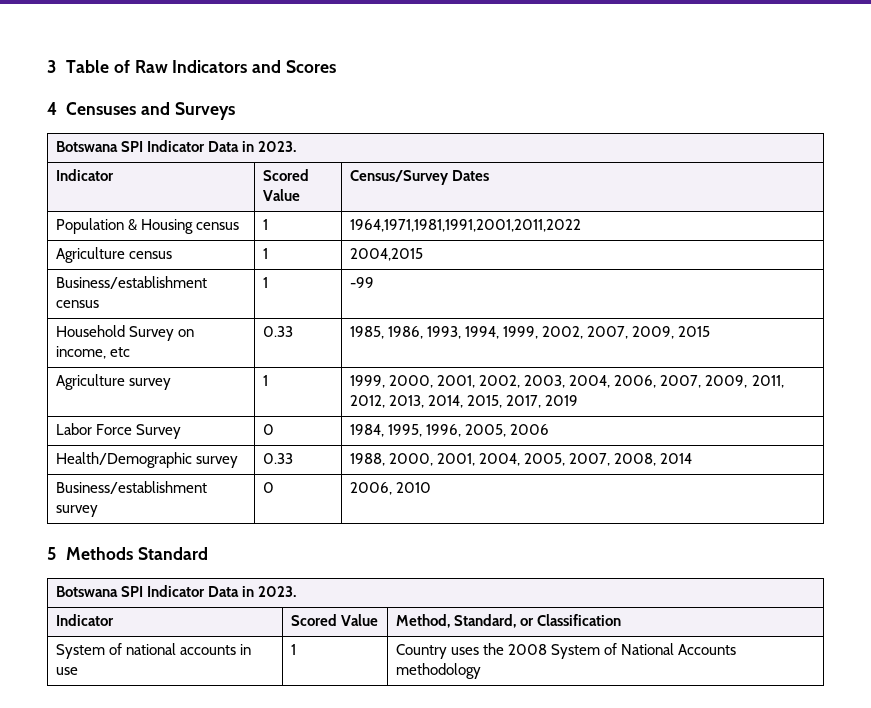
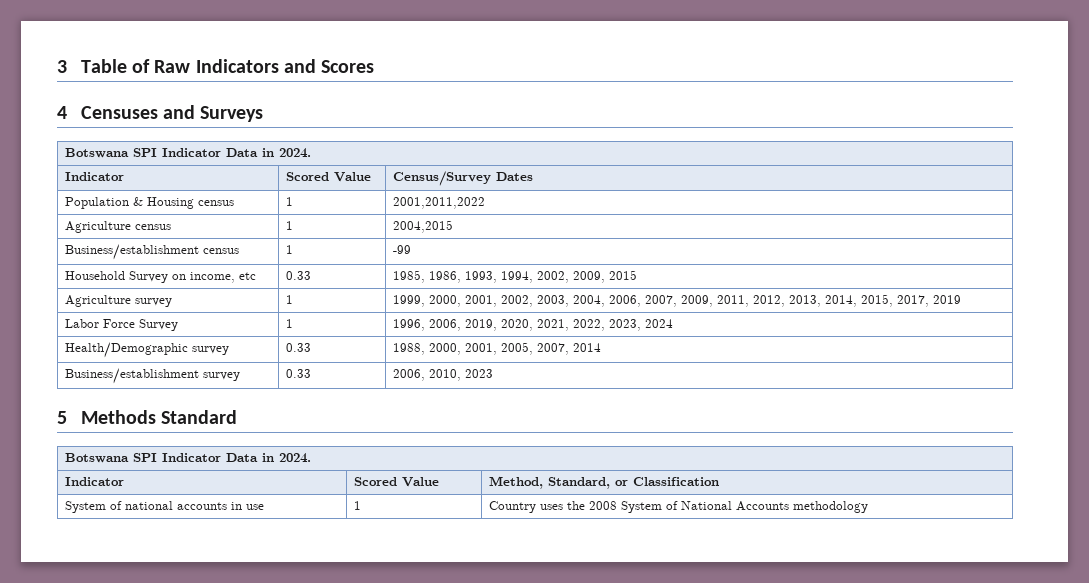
  4 Censuses and Surveys
- Botswana SPI Indicator Data in 2023.
+ Botswana SPI Indicator Data in 2024.
- Population & Housing census | 1 | 1964,1971,1981,1991,2001,2011,2022
+ Population & Housing census | 1 | 2001,2011,2022
- Household Survey on income, etc | 0.33 | 1985, 1986, 1993, 1994, 1999, 2002, 2007, 2009, 2015
+ Household Survey on income, etc | 0.33 | 1985, 1986, 1993, 1994, 2002, 2009, 2015
- Labor Force Survey | 0 | 1984, 1995, 1996, 2005, 2006
+ Labor Force Survey | 1 | 1996, 2006, 2019, 2020, 2021, 2022, 2023, 2024
- Health/Demographic survey | 0.33 | 1988, 2000, 2001, 2004, 2005, 2007, 2008, 2014
+ Health/Demographic survey | 0.33 | 1988, 2000, 2001, 2005, 2007, 2014
- Business/establishment survey | 0 | 2006, 2010
+ Business/establishment survey | 0.33 | 2006, 2010, 2023
  5 Methods Standard
- Botswana SPI Indicator Data in 2023.
+ Botswana SPI Indicator Data in 2024.

